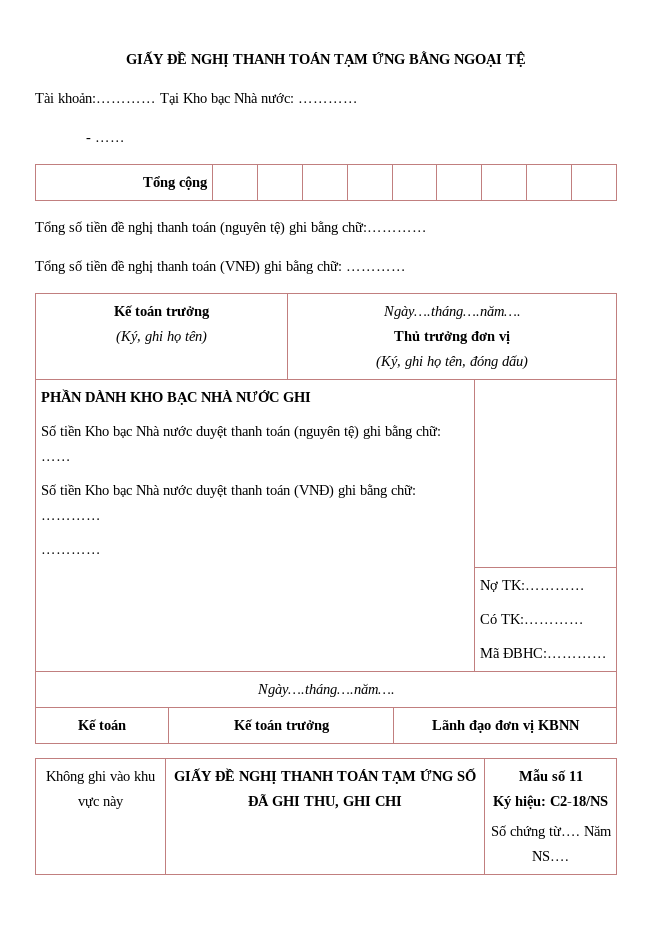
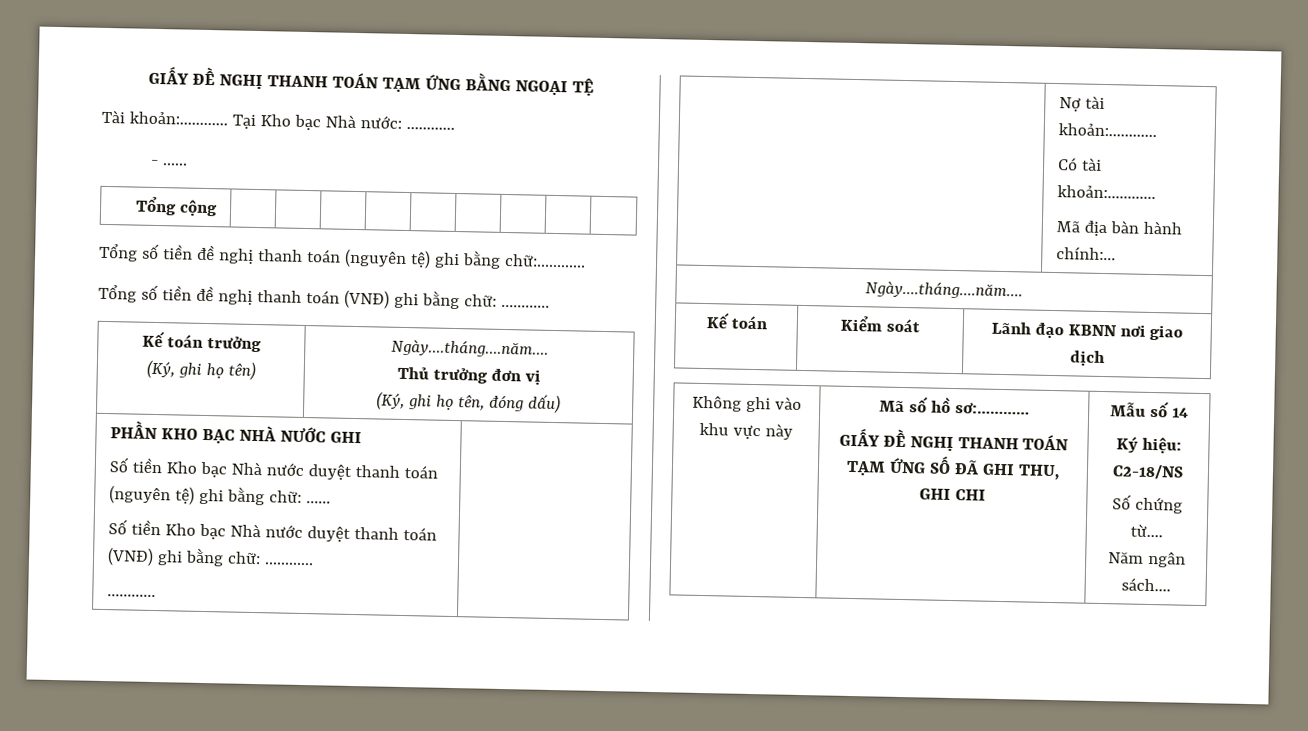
- PHẦN DÀNH KHO BẠC NHÀ NƯỚC GHI
+ PHẦN KHO BẠC NHÀ NƯỚC GHI
- | Nợ TK:…………
- Có TK:…………
- Mã ĐBHC:…………
+ | Nợ tài khoản:…………
+ Có tài khoản:…………
+ Mã địa bàn hành chính:…
- Kế toán | Kế toán trưởng | Lãnh đạo đơn vị KBNN
+ Kế toán | Kiểm soát | Lãnh đạo KBNN nơi giao dịch
- Không ghi vào khu vực này | GIẤY ĐỀ NGHỊ THANH TOÁN TẠM ỨNG SỐ ĐÃ GHI THU, GHI CHI | Mẫu số 11
+ Không ghi vào khu vực này | Mã số hồ sơ:…………
+ GIẤY ĐỀ NGHỊ THANH TOÁN TẠM ỨNG SỐ ĐÃ GHI THU, GHI CHI | Mẫu số 14
  Ký hiệu: C2-18/NS
- Số chứng từ…. Năm NS….
+ Số chứng từ….
+ Năm ngân sách….

